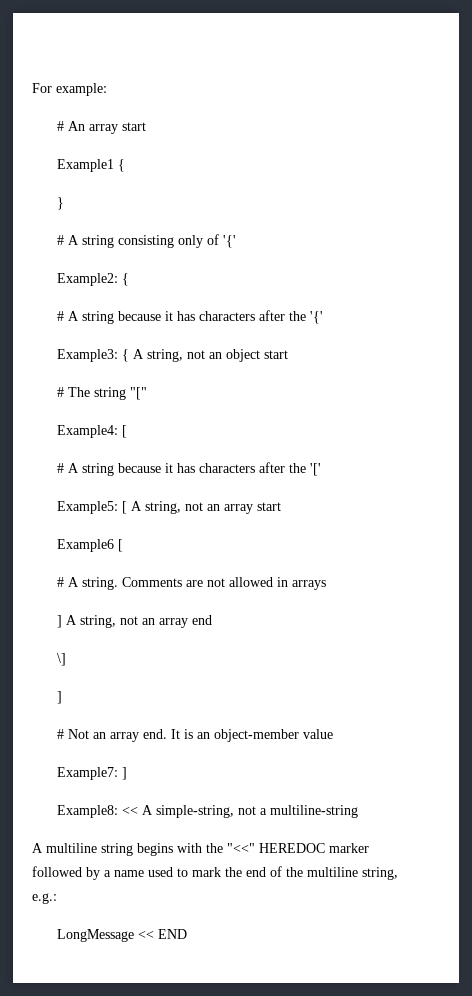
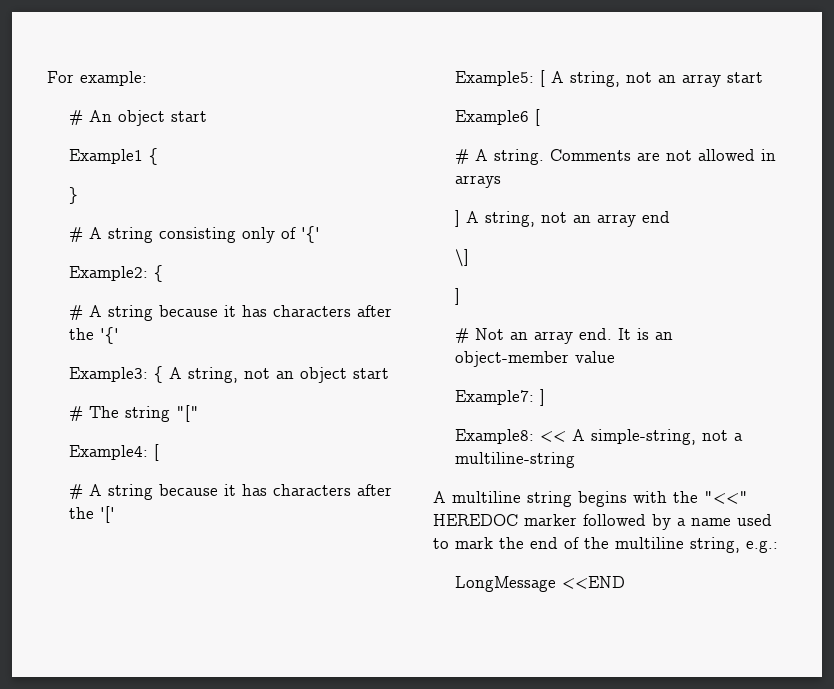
- # An array start
+ # An object start
- LongMessage << END
+ LongMessage <<END

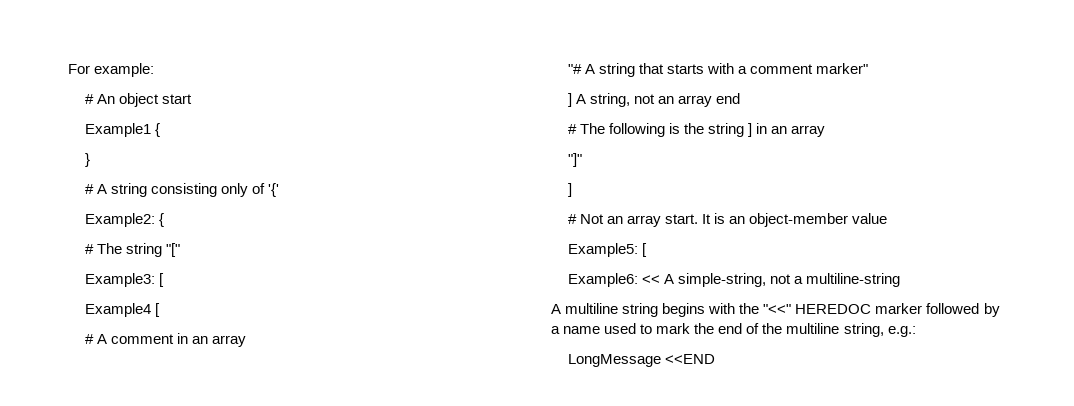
- # A string because it has characters after the '{'
- Example3: { A string, not an object start
- Example4: [
- # A string because it has characters after the '['
- Example5: [ A string, not an array start
- Example6 [
- # A string. Comments are not allowed in arrays
+ Example3: [
+ Example4 [
+ # A comment in an array
+ "# A string that starts with a comment marker"
- \]
+ # The following is the string ] in an array
+ "]"
- # Not an array end.
+ # Not an array start.
- Example7: ]
- Example8: << A simple-string, not a multiline-string
+ Example5: [
+ Example6: << A simple-string, not a multiline-string

